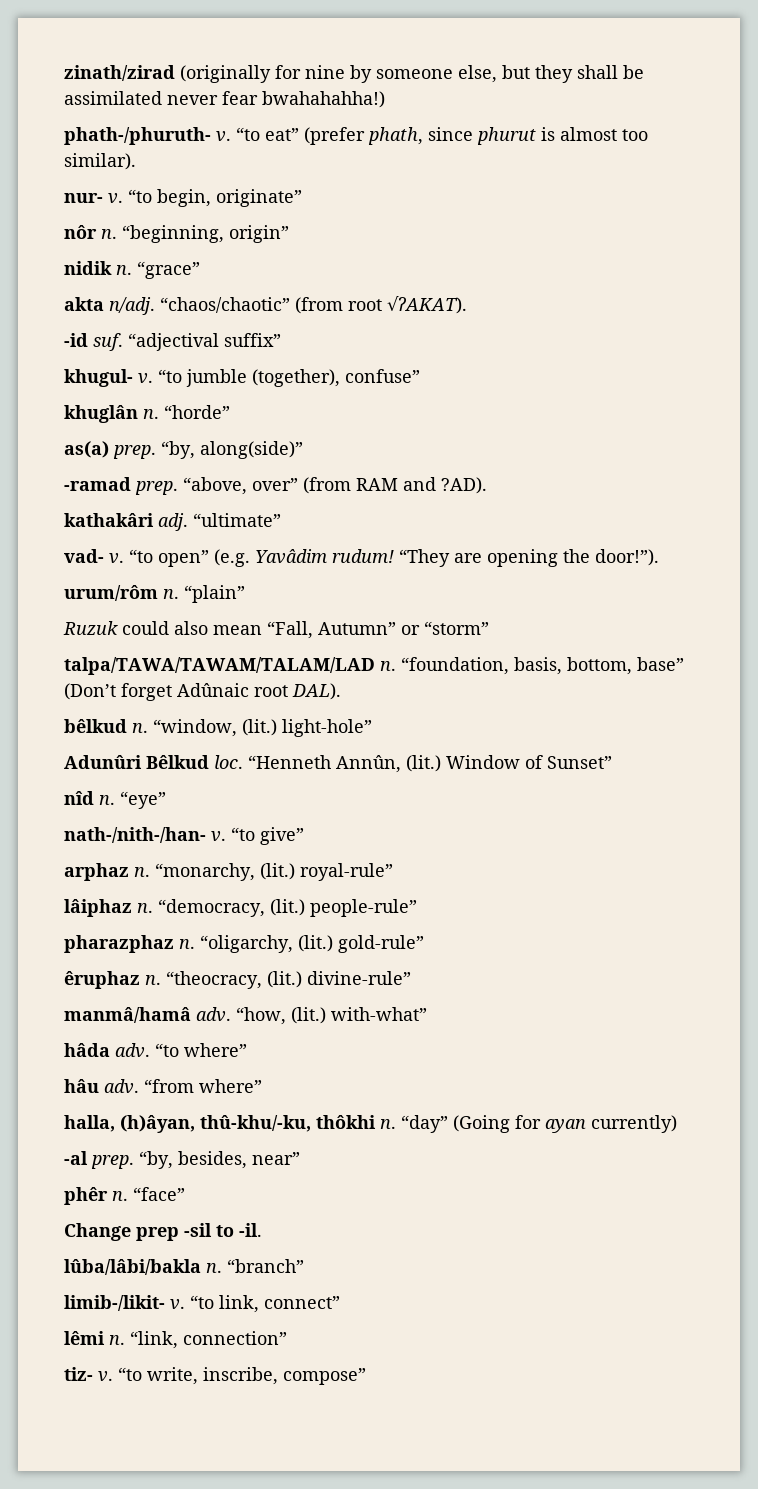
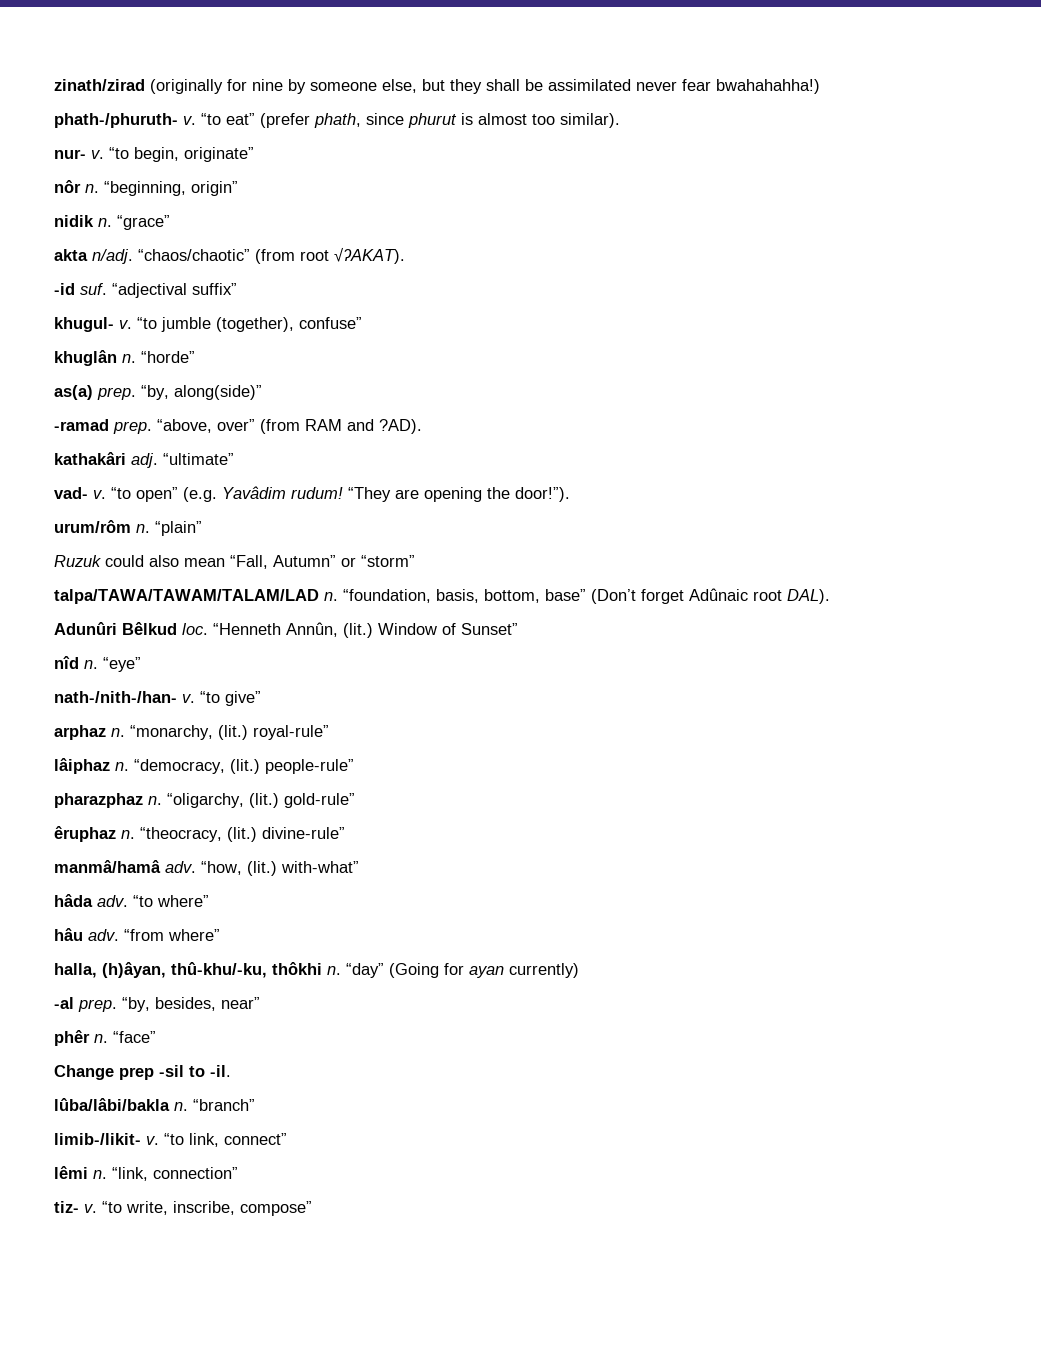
- bêlkud n. “window, (lit.) light-hole”

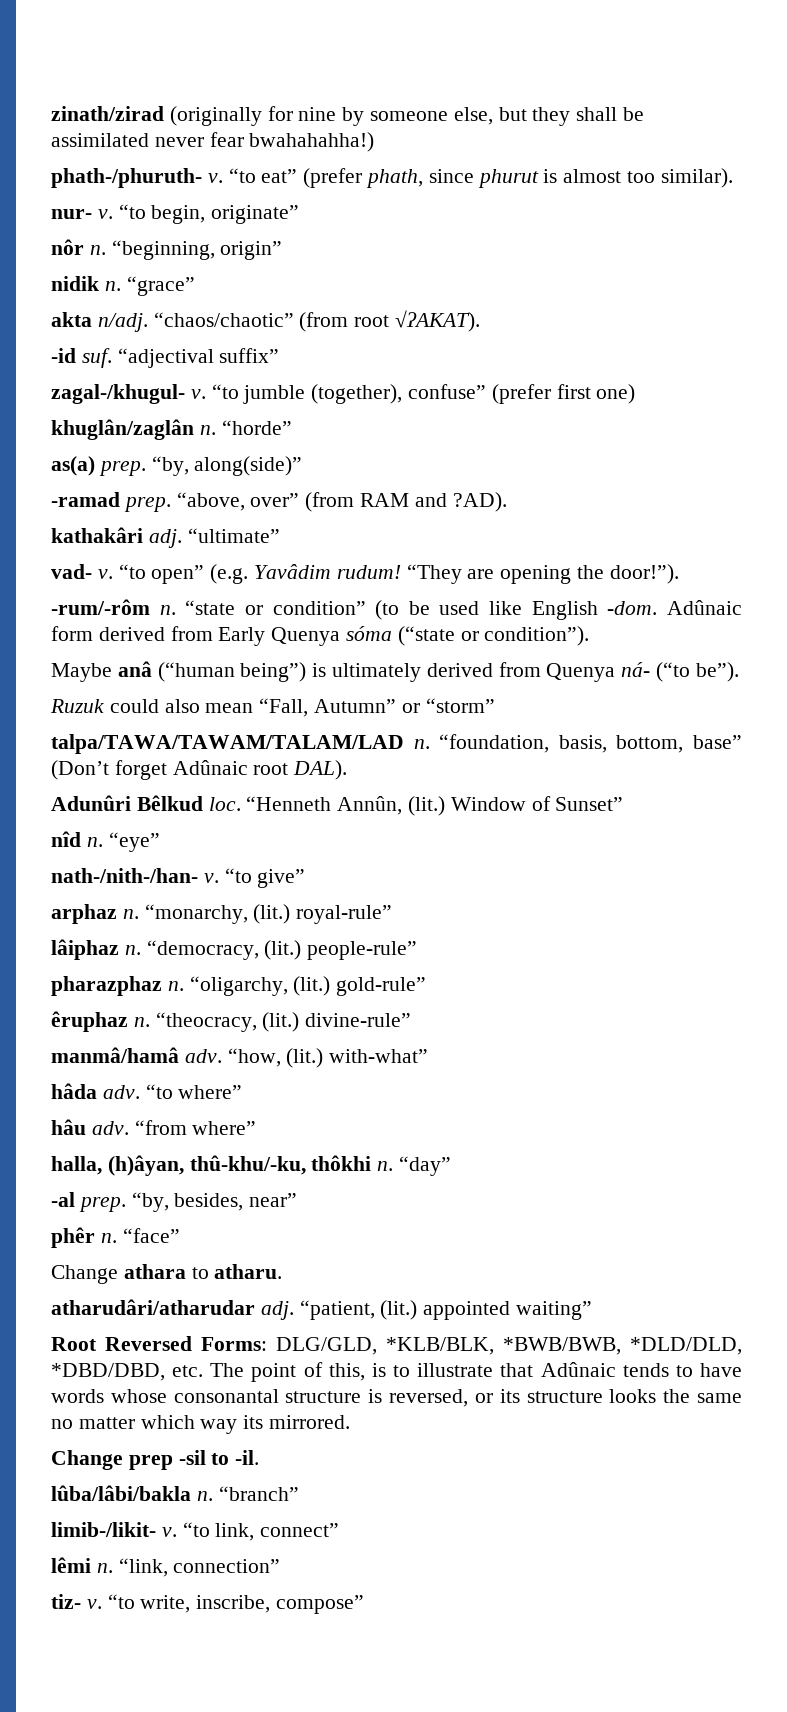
- khugul- v.
+ zagal-/khugul- v.
- “to jumble (together), confuse”
- khuglân n.
+ “to jumble (together), confuse” (prefer first one)
+ khuglân/zaglân n.
- urum/rôm n. “plain”
+ -rum/-rôm n. “state or condition” (to be used like English -dom. Adûnaic form derived from Early Quenya sóma (“state or condition”).
+ Maybe anâ (“human being”) is ultimately derived from Quenya ná- (“to be”).
- “day” (Going for ayan currently)
+ “day”
+ Change athara to atharu.
+ atharudâri/atharudar adj. “patient, (lit.) appointed waiting”
+ Root Reversed Forms: DLG/GLD, *KLB/BLK, *BWB/BWB, *DLD/DLD, *DBD/DBD, etc. The point of this, is to illustrate that Adûnaic tends to have words whose consonantal structure is reversed, or its structure looks the same no matter which way its mirrored.

